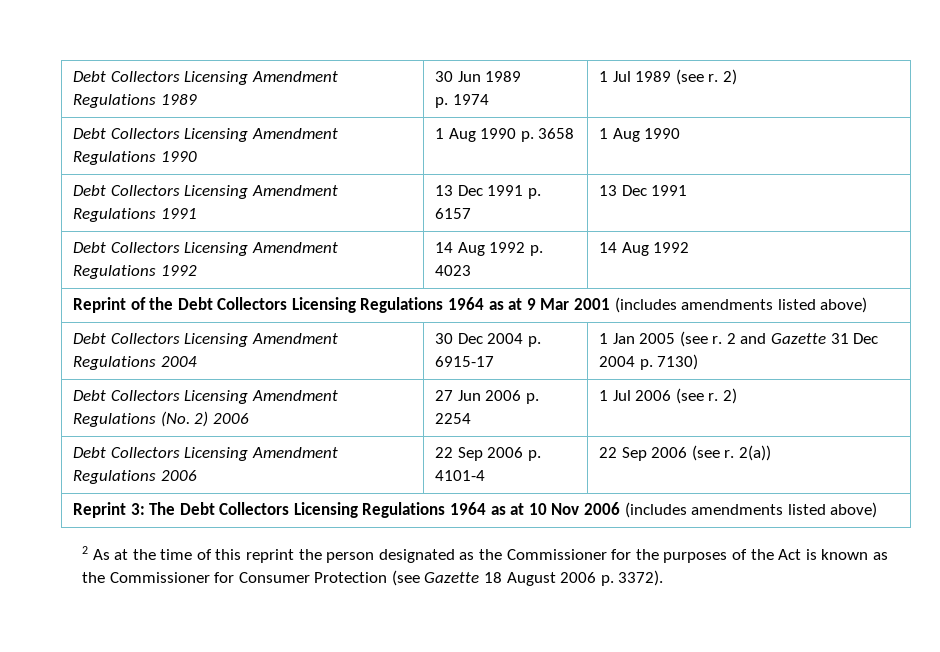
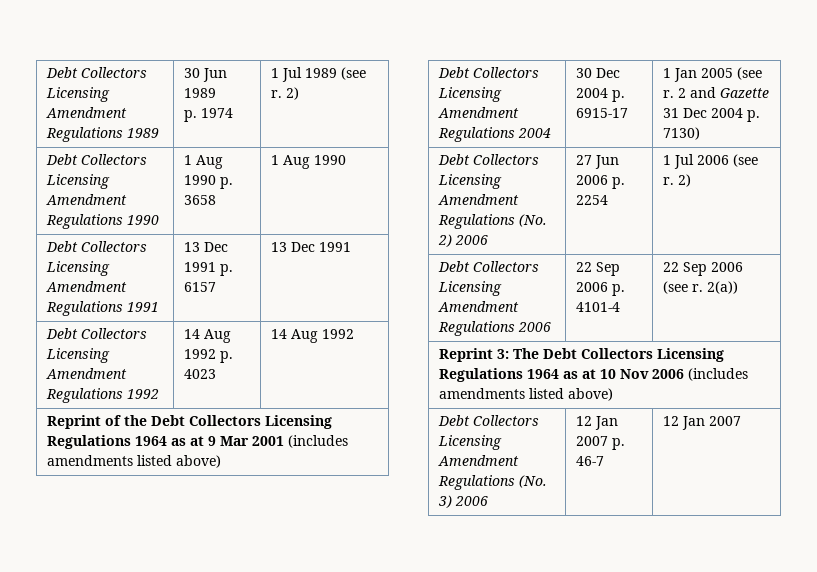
- 2 As at the time of this reprint the person designated as the Commissioner for the purposes of the Act is known as the Commissioner for Consumer Protection (see Gazette 18 August 2006 p. 3372).
+ Debt Collectors Licensing Amendment Regulations (No. 3) 2006 | 12 Jan 2007 p. 46-7 | 12 Jan 2007

